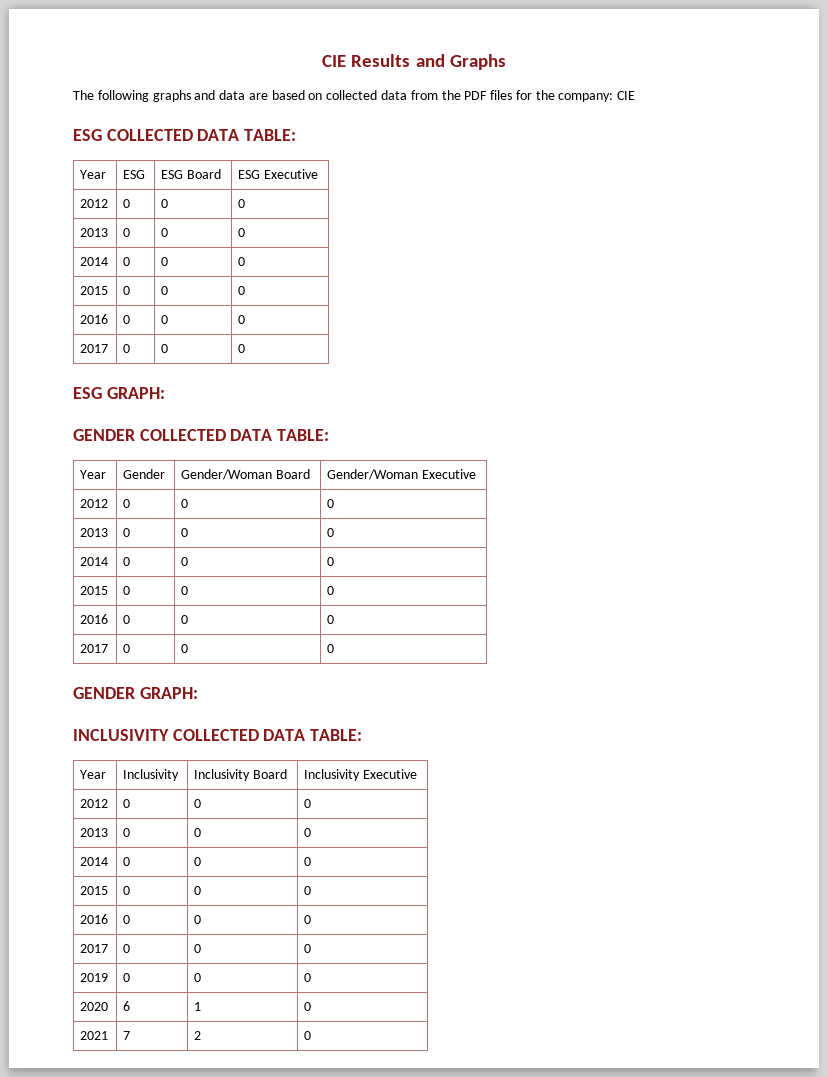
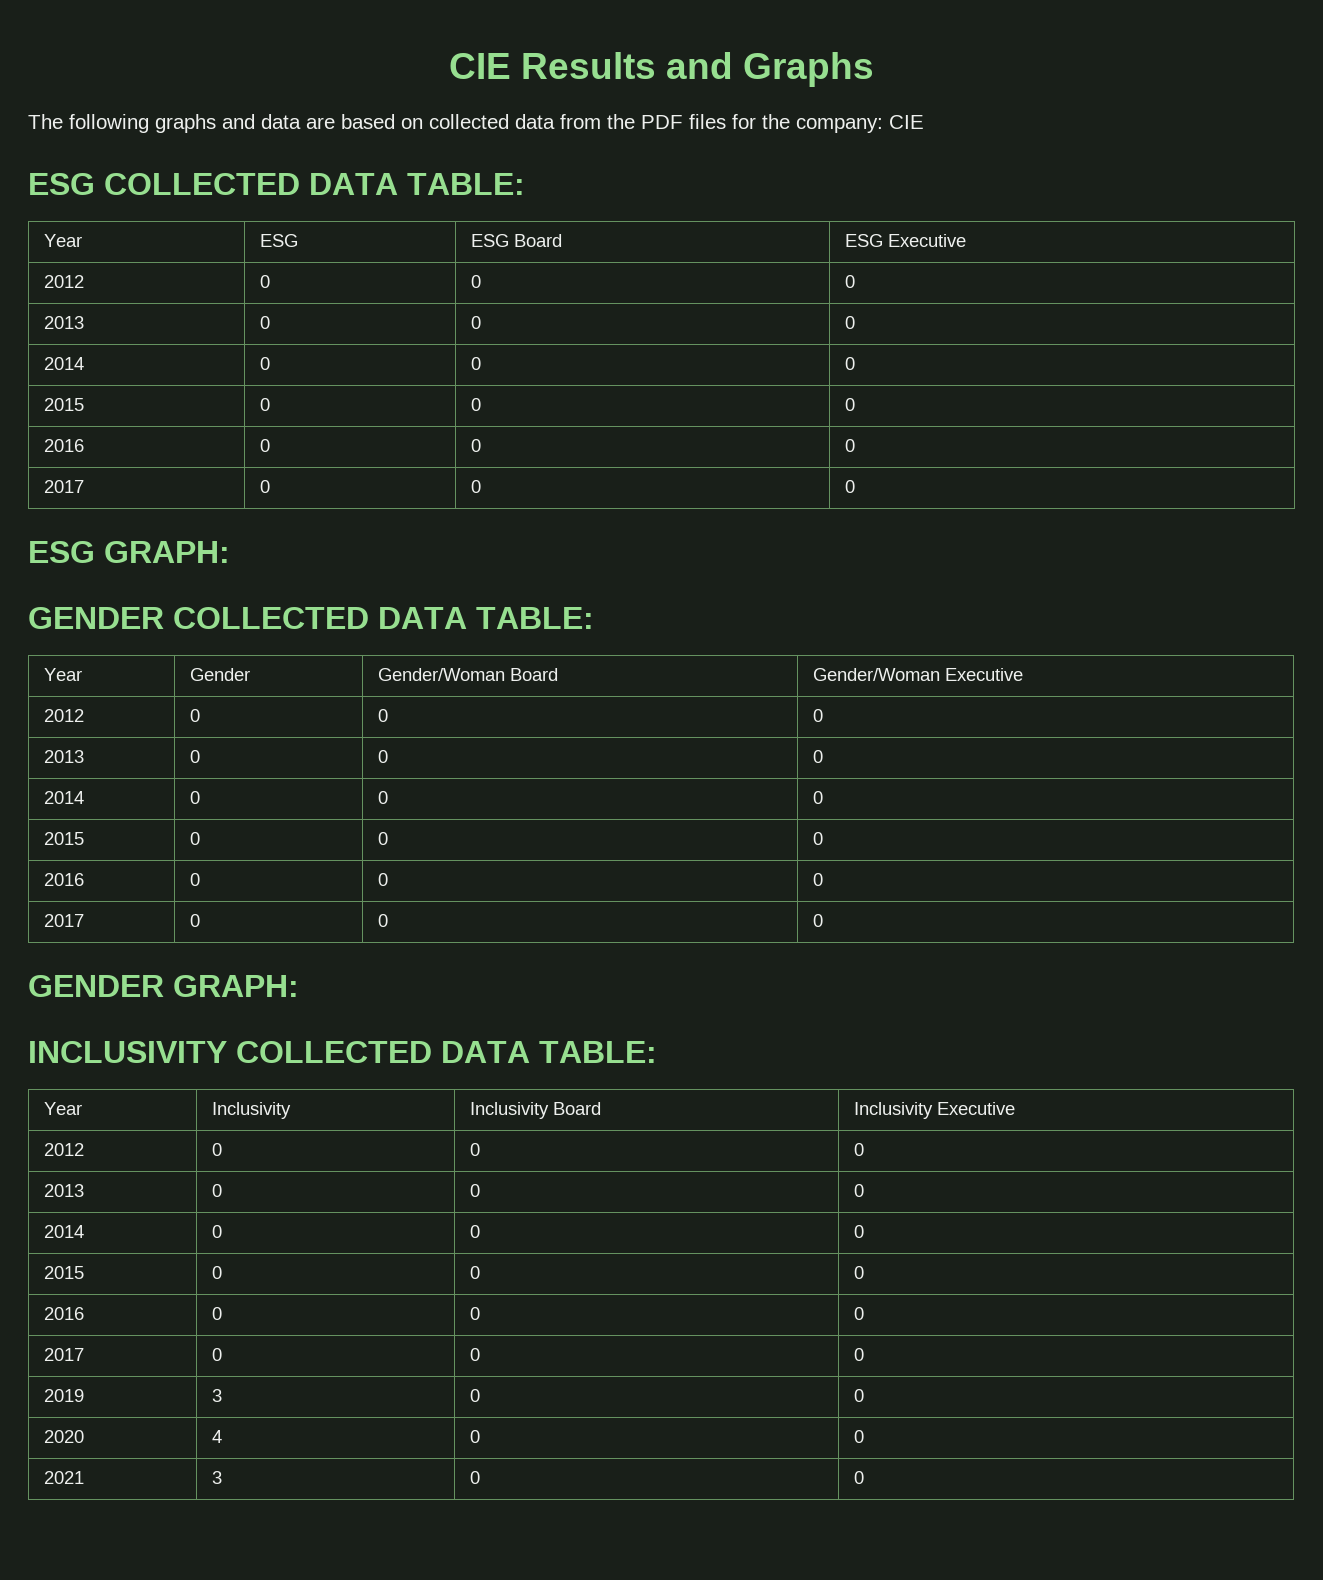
- 2019 | 0 | 0 | 0
+ 2019 | 3 | 0 | 0
- 2020 | 6 | 1 | 0
+ 2020 | 4 | 0 | 0
- 2021 | 7 | 2 | 0
+ 2021 | 3 | 0 | 0

